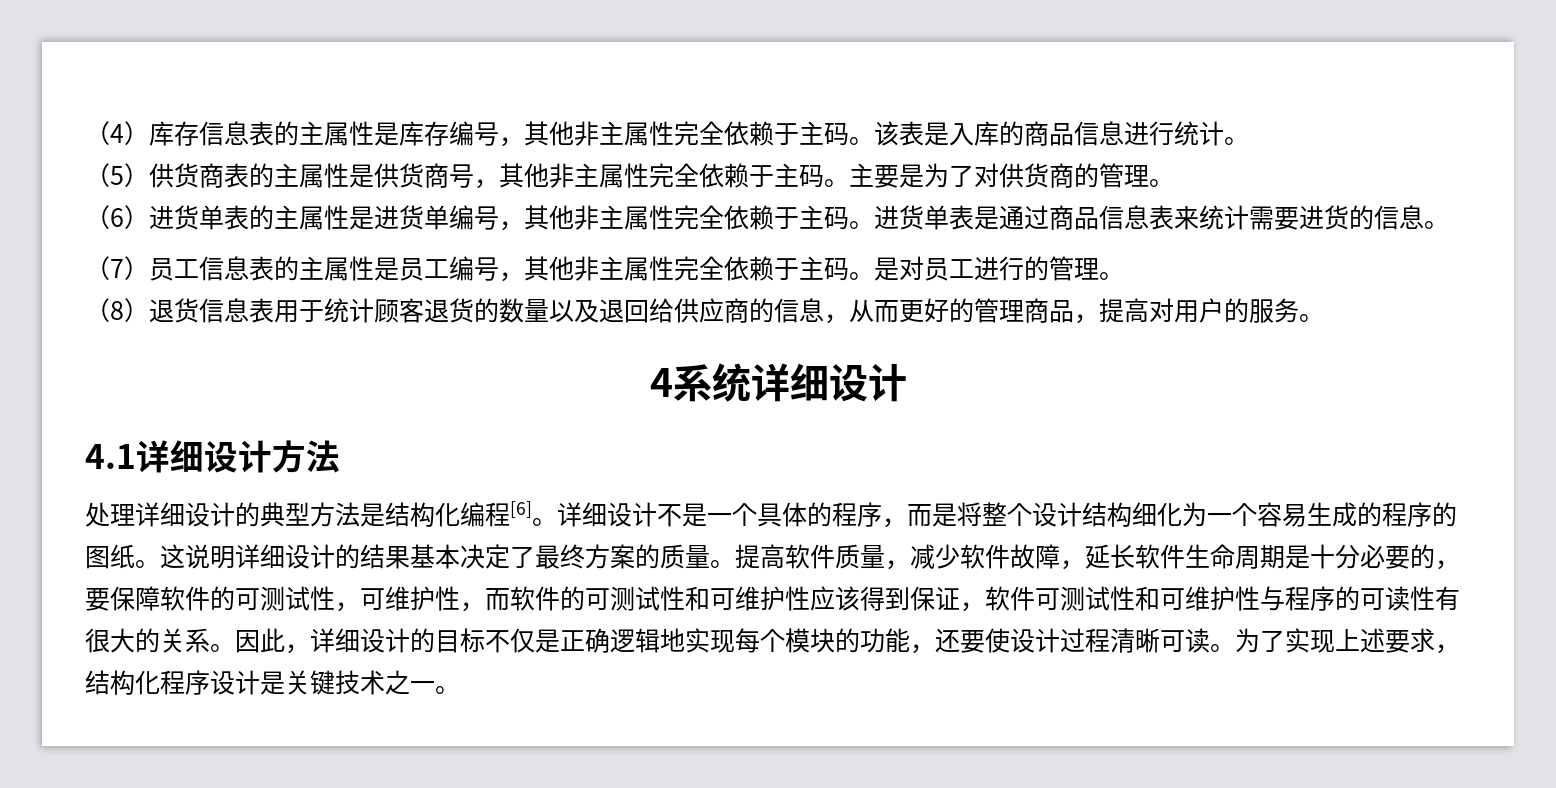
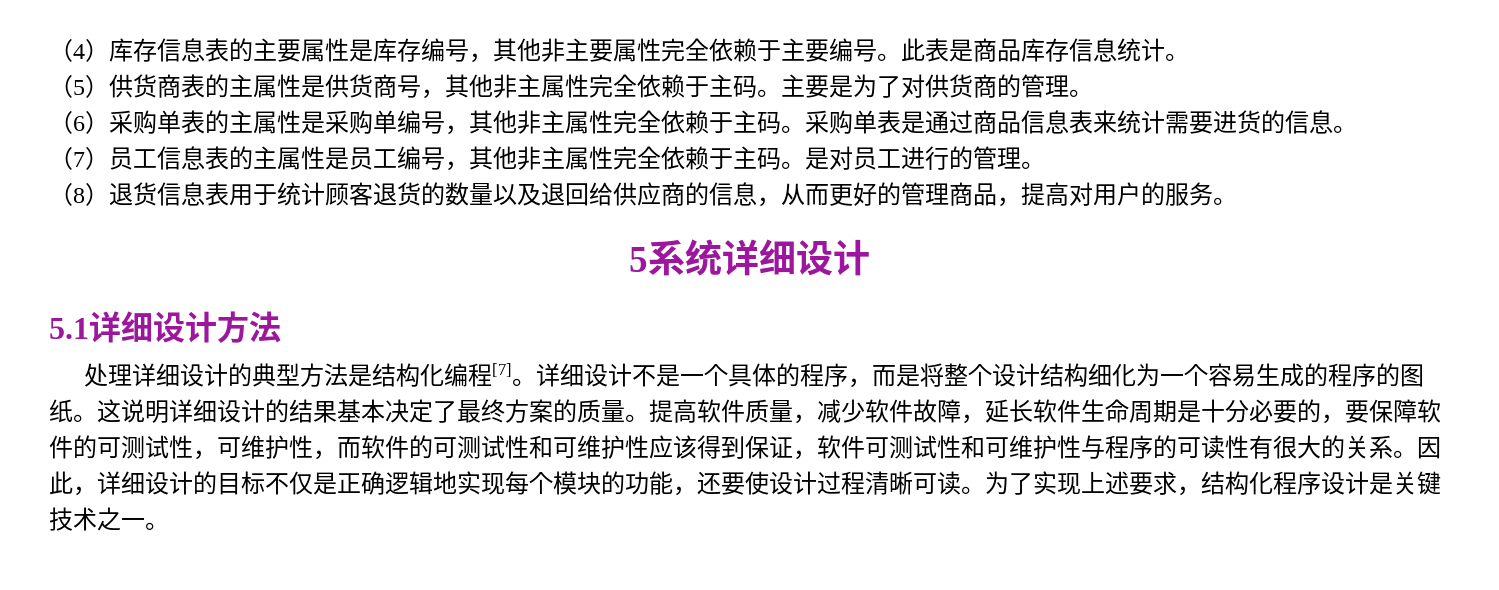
- （4）库存信息表的主属性是库存编号，其他非主属性完全依赖于主码。该表是入库的商品信息进行统计。
+ （4）库存信息表的主要属性是库存编号，其他非主要属性完全依赖于主要编号。此表是商品库存信息统计。
- （6）进货单表的主属性是进货单编号，其他非主属性完全依赖于主码。
+ （6）采购单表的主属性是采购单编号，其他非主属性完全依赖于主码。
- 进货单表是通过商品信息表来统计需要进货的信息。
+ 采购单表是通过商品信息表来统计需要进货的信息。
- 4系统详细设计
+ 5系统详细设计
- 4.1详细设计方法
+ 5.1详细设计方法
- 处理详细设计的典型方法是结构化编程[6]。
+ 处理详细设计的典型方法是结构化编程[7]。

